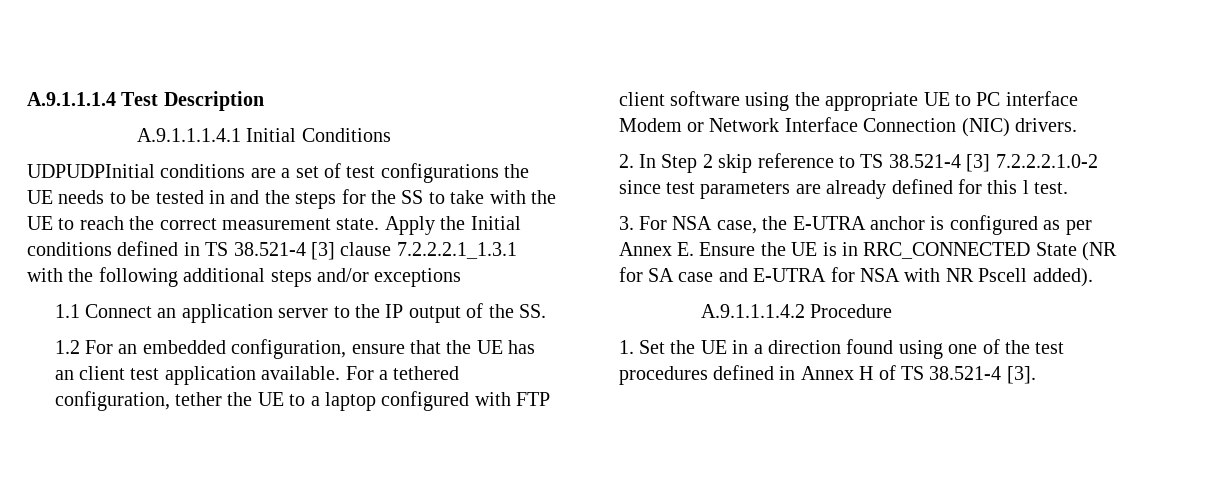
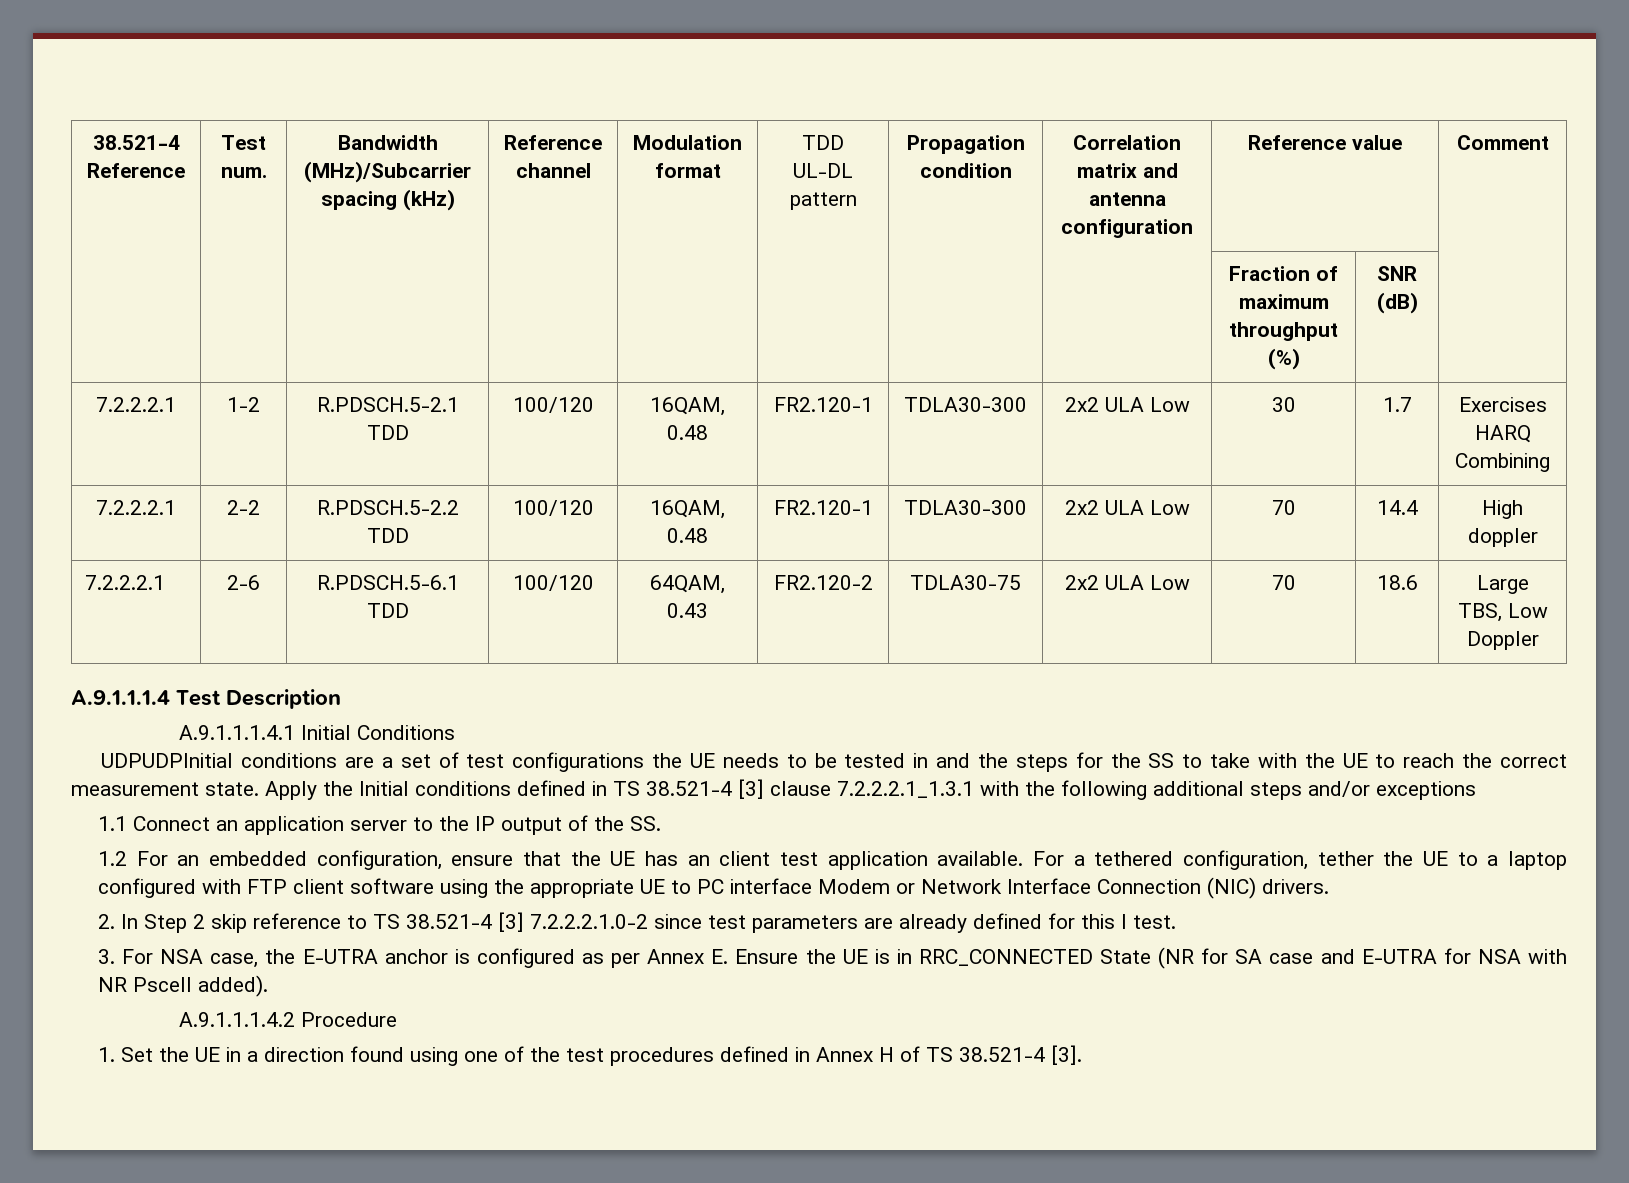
+ 38.521-4 Reference | Test num. | Bandwidth (MHz)/Subcarrier spacing (kHz) | Reference channel | Modulation format | TDD UL-DL pattern | Propagation condition | Correlation matrix and antenna configuration | Reference value | Comment
+ | | | | | | | | Fraction of maximum throughput (%) | SNR (dB) |
+ 7.2.2.2.1 | 1-2 | R.PDSCH.5-2.1 TDD | 100/120 | 16QAM, 0.48 | FR2.120-1 | TDLA30-300 | 2x2 ULA Low | 30 | 1.7 | Exercises HARQ Combining
+ 7.2.2.2.1 | 2-2 | R.PDSCH.5-2.2 TDD | 100/120 | 16QAM, 0.48 | FR2.120-1 | TDLA30-300 | 2x2 ULA Low | 70 | 14.4 | High doppler
+ 7.2.2.2.1 | 2-6 | R.PDSCH.5-6.1 TDD | 100/120 | 64QAM, 0.43 | FR2.120-2 | TDLA30-75 | 2x2 ULA Low | 70 | 18.6 | Large TBS, Low Doppler

